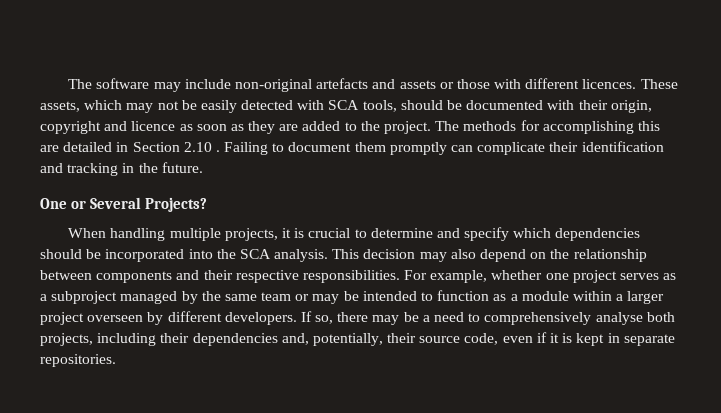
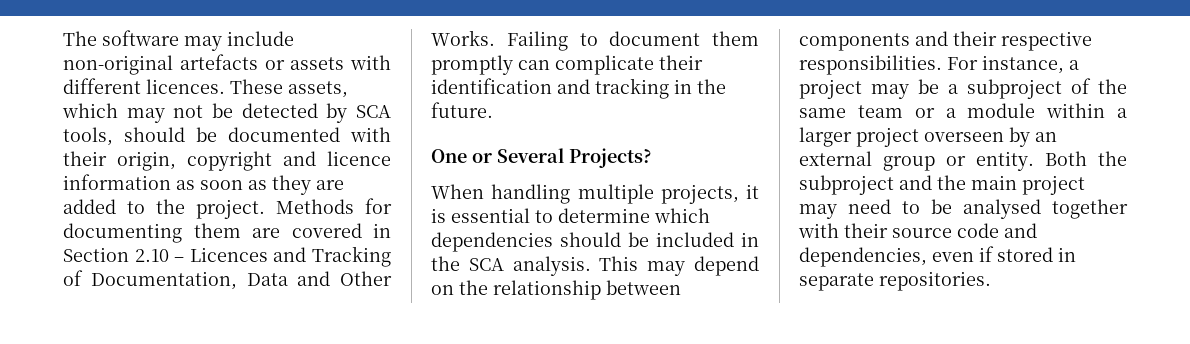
- The software may include non-original artefacts and assets or those with different licences.
+ The software may include non-original artefacts or assets with different licences.
- These assets, which may not be easily detected with SCA tools, should be documented with their origin, copyright and licence as soon as they are added to the project.
+ These assets, which may not be detected by SCA tools, should be documented with their origin, copyright and licence information as soon as they are added to the project.
- The methods for accomplishing this are detailed in Section 2.10 .
+ Methods for documenting them are covered in Section 2.10 – Licences and Tracking of Documentation, Data and Other Works.
- When handling multiple projects, it is crucial to determine and specify which dependencies should be incorporated into the SCA analysis.
+ When handling multiple projects, it is essential to determine which dependencies should be included in the SCA analysis.
- This decision may also depend on the relationship between components and their respective responsibilities.
+ This may depend on the relationship between components and their respective responsibilities.
- For example, whether one project serves as a subproject managed by the same team or may be intended to function as a module within a larger project overseen by different developers. If so, there may be a need to comprehensively analyse both projects, including their dependencies and, potentially, their source code, even if it is kept in separate repositories.
+ For instance, a project may be a subproject of the same team or a module within a larger project overseen by an external group or entity. Both the subproject and the main project may need to be analysed together with their source code and dependencies, even if stored in separate repositories.

